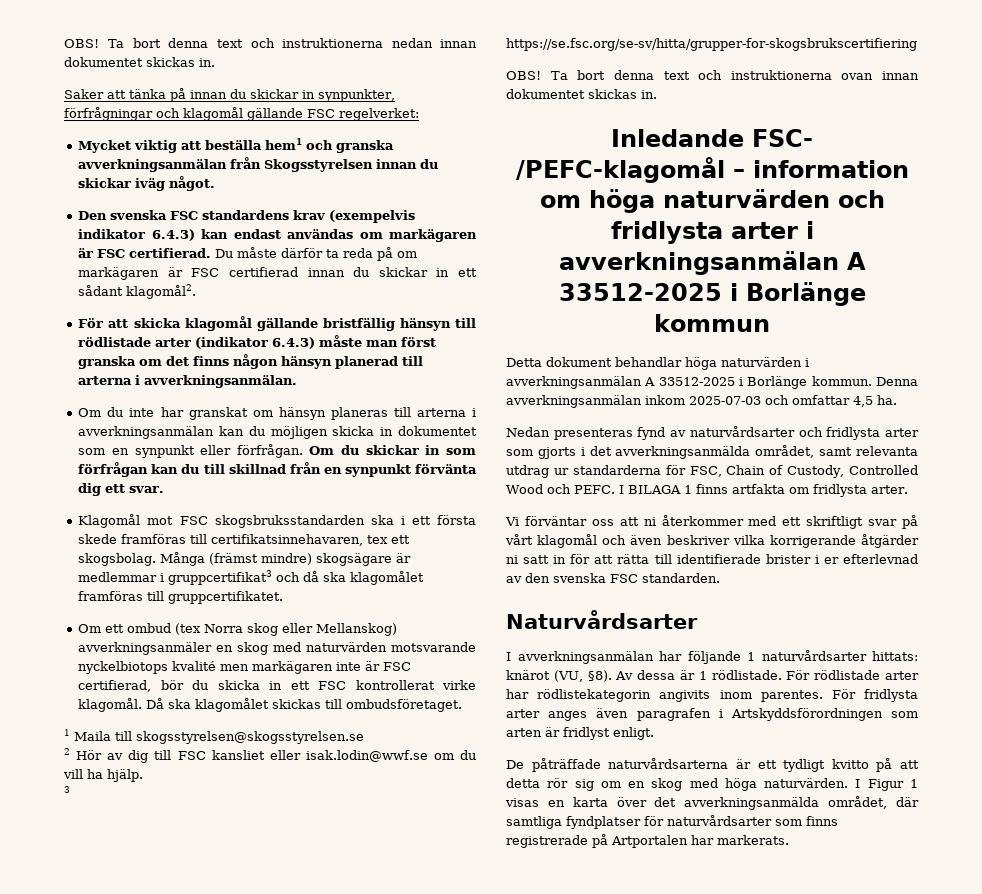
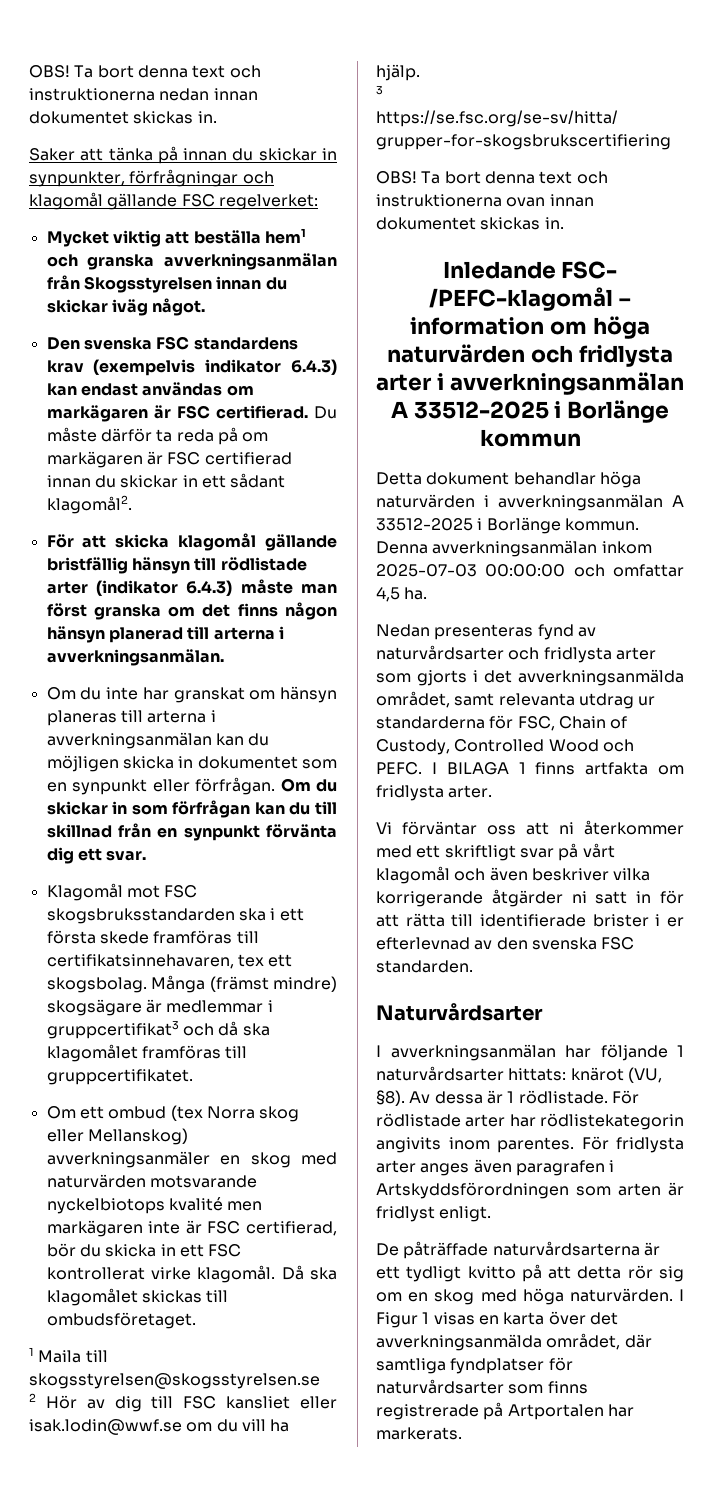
- Denna avverkningsanmälan inkom 2025-07-03 och omfattar 4,5 ha.
+ Denna avverkningsanmälan inkom 2025-07-03 00:00:00 och omfattar 4,5 ha.

